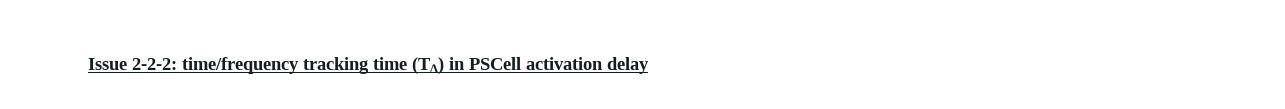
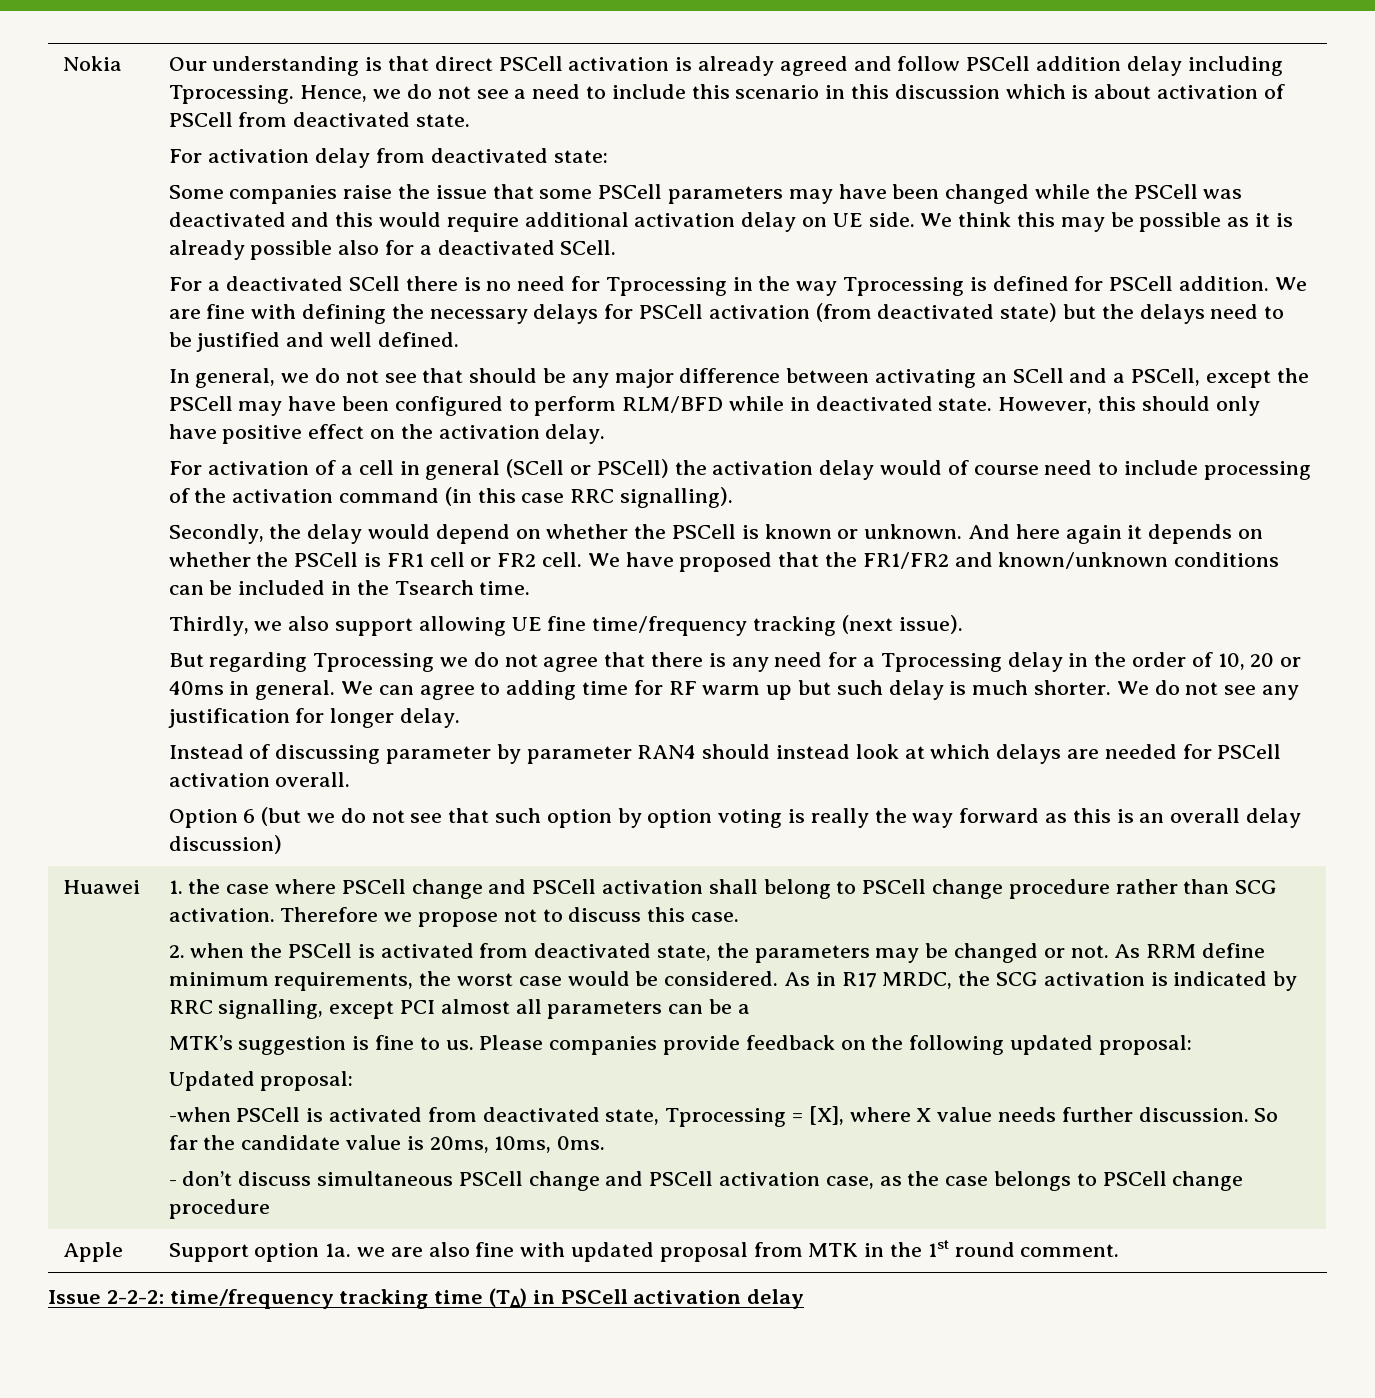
+ Nokia | Our understanding is that direct PSCell activation is already agreed and follow PSCell addition delay including Tprocessing. Hence, we do not see a need to include this scenario in this discussion which is about activation of PSCell from deactivated state.
+ For activation delay from deactivated state:
+ Some companies raise the issue that some PSCell parameters may have been changed while the PSCell was deactivated and this would require additional activation delay on UE side. We think this may be possible as it is already possible also for a deactivated SCell.
+ For a deactivated SCell there is no need for Tprocessing in the way Tprocessing is defined for PSCell addition. We are fine with defining the necessary delays for PSCell activation (from deactivated state) but the delays need to be justified and well defined.
+ In general, we do not see that should be any major difference between activating an SCell and a PSCell, except the PSCell may have been configured to perform RLM/BFD while in deactivated state. However, this should only have positive effect on the activation delay.
+ For activation of a cell in general (SCell or PSCell) the activation delay would of course need to include processing of the activation command (in this case RRC signalling).
+ Secondly, the delay would depend on whether the PSCell is known or unknown. And here again it depends on whether the PSCell is FR1 cell or FR2 cell. We have proposed that the FR1/FR2 and known/unknown conditions can be included in the Tsearch time.
+ Thirdly, we also support allowing UE fine time/frequency tracking (next issue).
+ But regarding Tprocessing we do not agree that there is any need for a Tprocessing delay in the order of 10, 20 or 40ms in general. We can agree to adding time for RF warm up but such delay is much shorter. We do not see any justification for longer delay.
+ Instead of discussing parameter by parameter RAN4 should instead look at which delays are needed for PSCell activation overall.
+ Option 6 (but we do not see that such option by option voting is really the way forward as this is an overall delay discussion)
+ Huawei | 1. the case where PSCell change and PSCell activation shall belong to PSCell change procedure rather than SCG activation. Therefore we propose not to discuss this case.
+ 2. when the PSCell is activated from deactivated state, the parameters may be changed or not. As RRM define minimum requirements, the worst case would be considered. As in R17 MRDC, the SCG activation is indicated by RRC signalling, except PCI almost all parameters can be a
+ MTK’s suggestion is fine to us. Please companies provide feedback on the following updated proposal:
+ Updated proposal:
+ -when PSCell is activated from deactivated state, Tprocessing = [X], where X value needs further discussion. So far the candidate value is 20ms, 10ms, 0ms.
+ - don’t discuss simultaneous PSCell change and PSCell activation case, as the case belongs to PSCell change procedure
+ Apple | Support option 1a. we are also fine with updated proposal from MTK in the 1st round comment.

